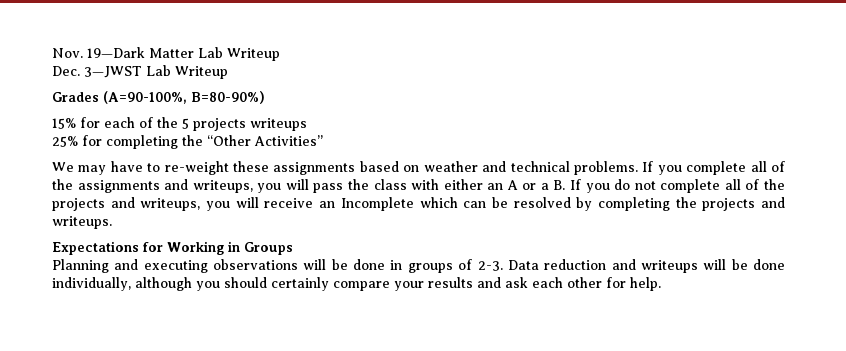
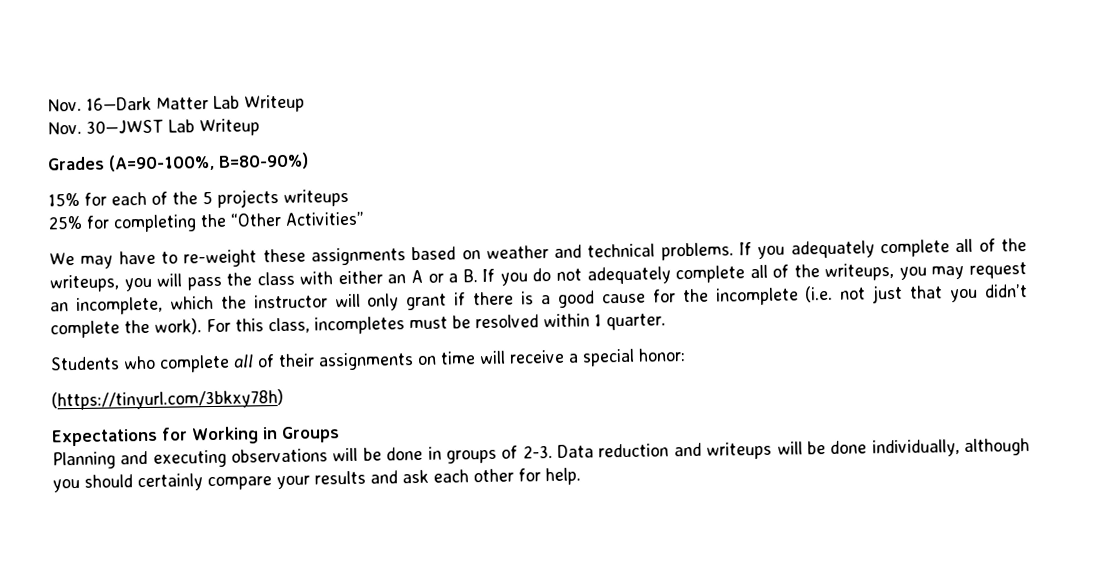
- Nov. 19—Dark Matter Lab Writeup
+ Nov. 16—Dark Matter Lab Writeup
- Dec. 3—JWST Lab Writeup
+ Nov. 30—JWST Lab Writeup
- If you complete all of the assignments and writeups, you will pass the class with either an A or a B. If you do not complete all of the projects and writeups, you will receive an Incomplete which can be resolved by completing the projects and writeups.
+ If you adequately complete all of the writeups, you will pass the class with either an A or a B. If you do not adequately complete all of the writeups, you may request an incomplete, which the instructor will only grant if there is a good cause for the incomplete (i.e. not just that you didn’t complete the work). For this class, incompletes must be resolved within 1 quarter.
+ Students who complete all of their assignments on time will receive a special honor:
+ (https://tinyurl.com/3bkxy78h)

